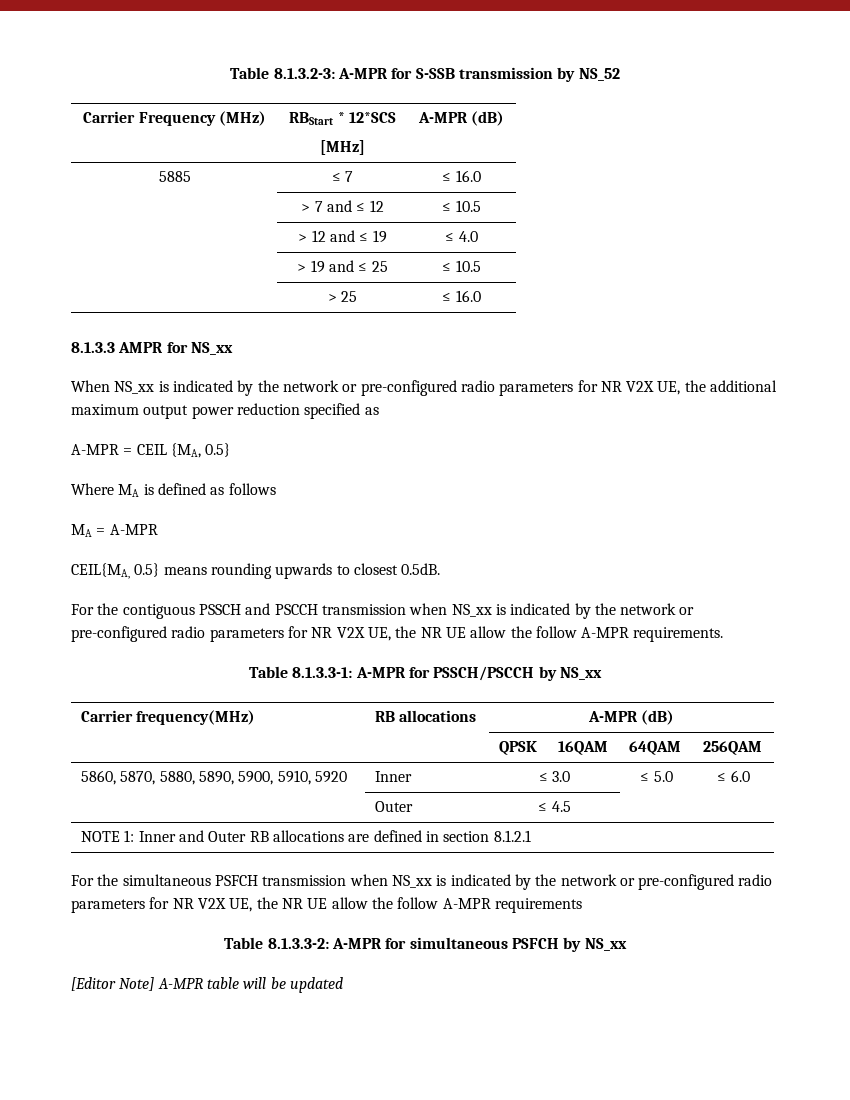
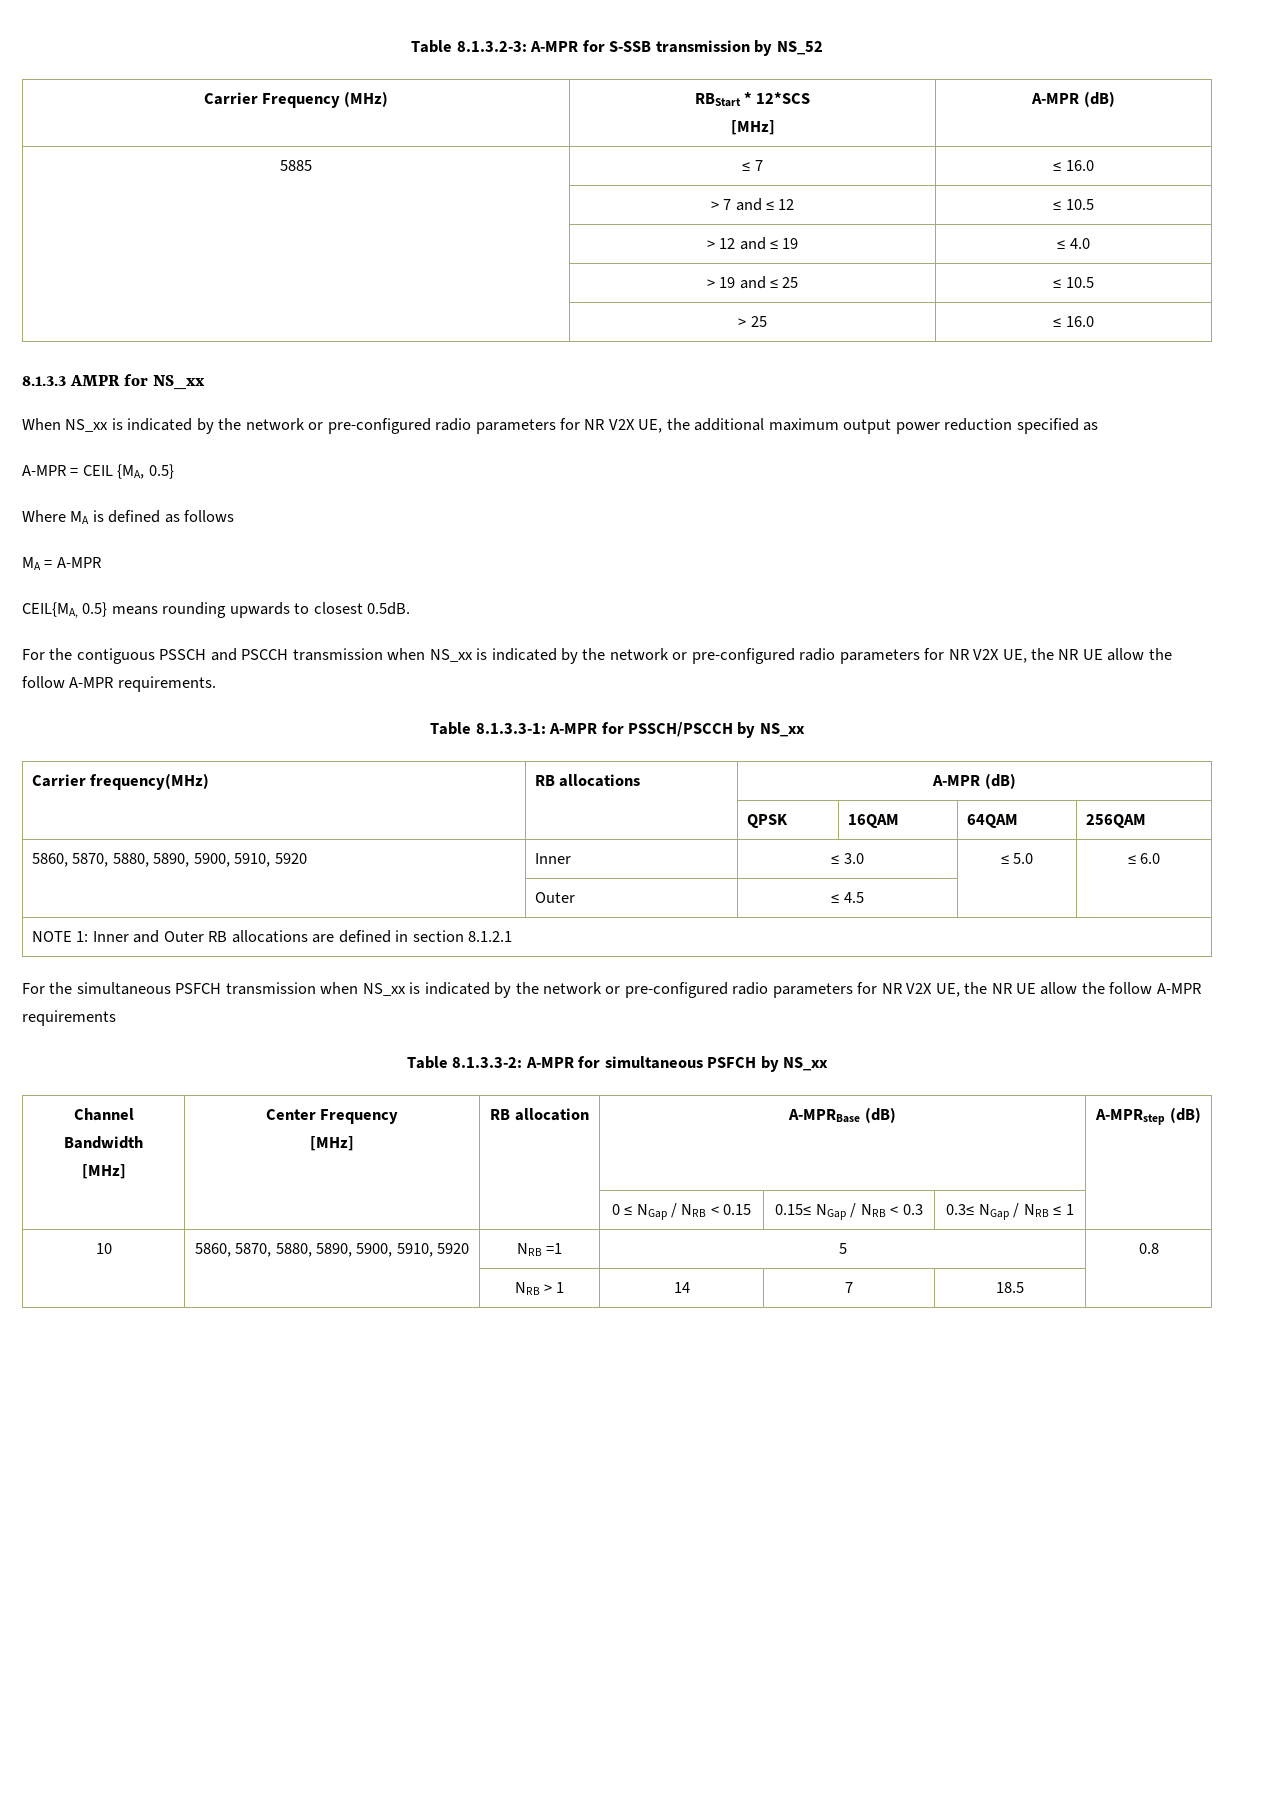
- [Editor Note] A-MPR table will be updated
+ Channel Bandwidth
+ [MHz] | Center Frequency
+ [MHz] | RB allocation | A-MPRBase (dB) | A-MPRstep (dB)
+ | | | 0 ≤ NGap / NRB < 0.15 | 0.15≤ NGap / NRB < 0.3 | 0.3≤ NGap / NRB ≤ 1 |
+ 10 | 5860, 5870, 5880, 5890, 5900, 5910, 5920 | NRB =1 | 5 | 0.8
+ | | NRB > 1 | 14 | 7 | 18.5 |

